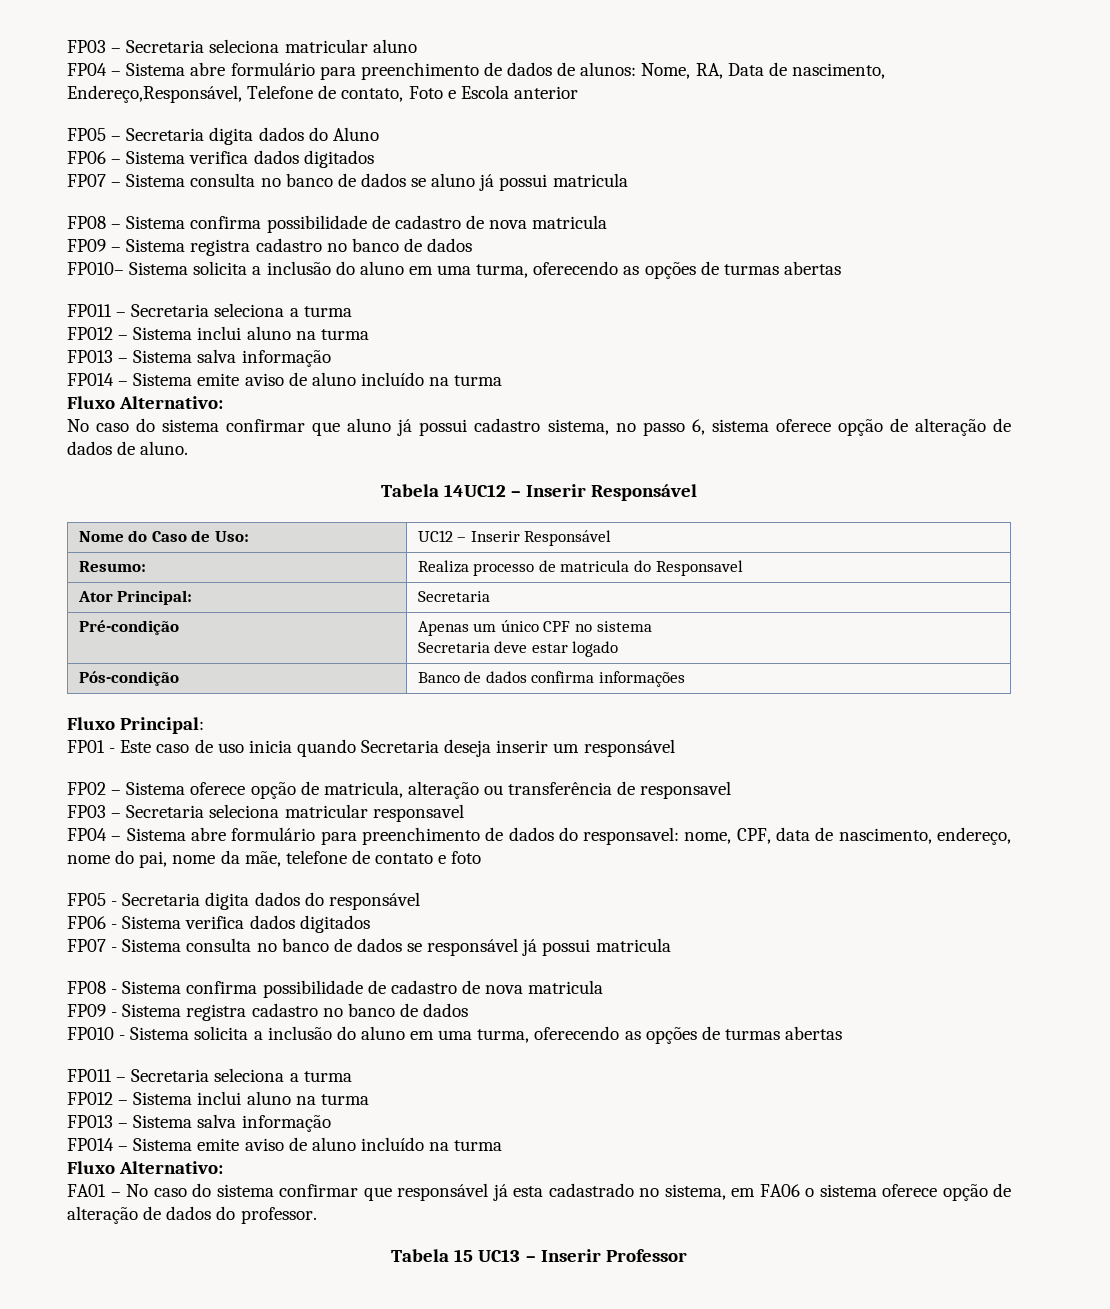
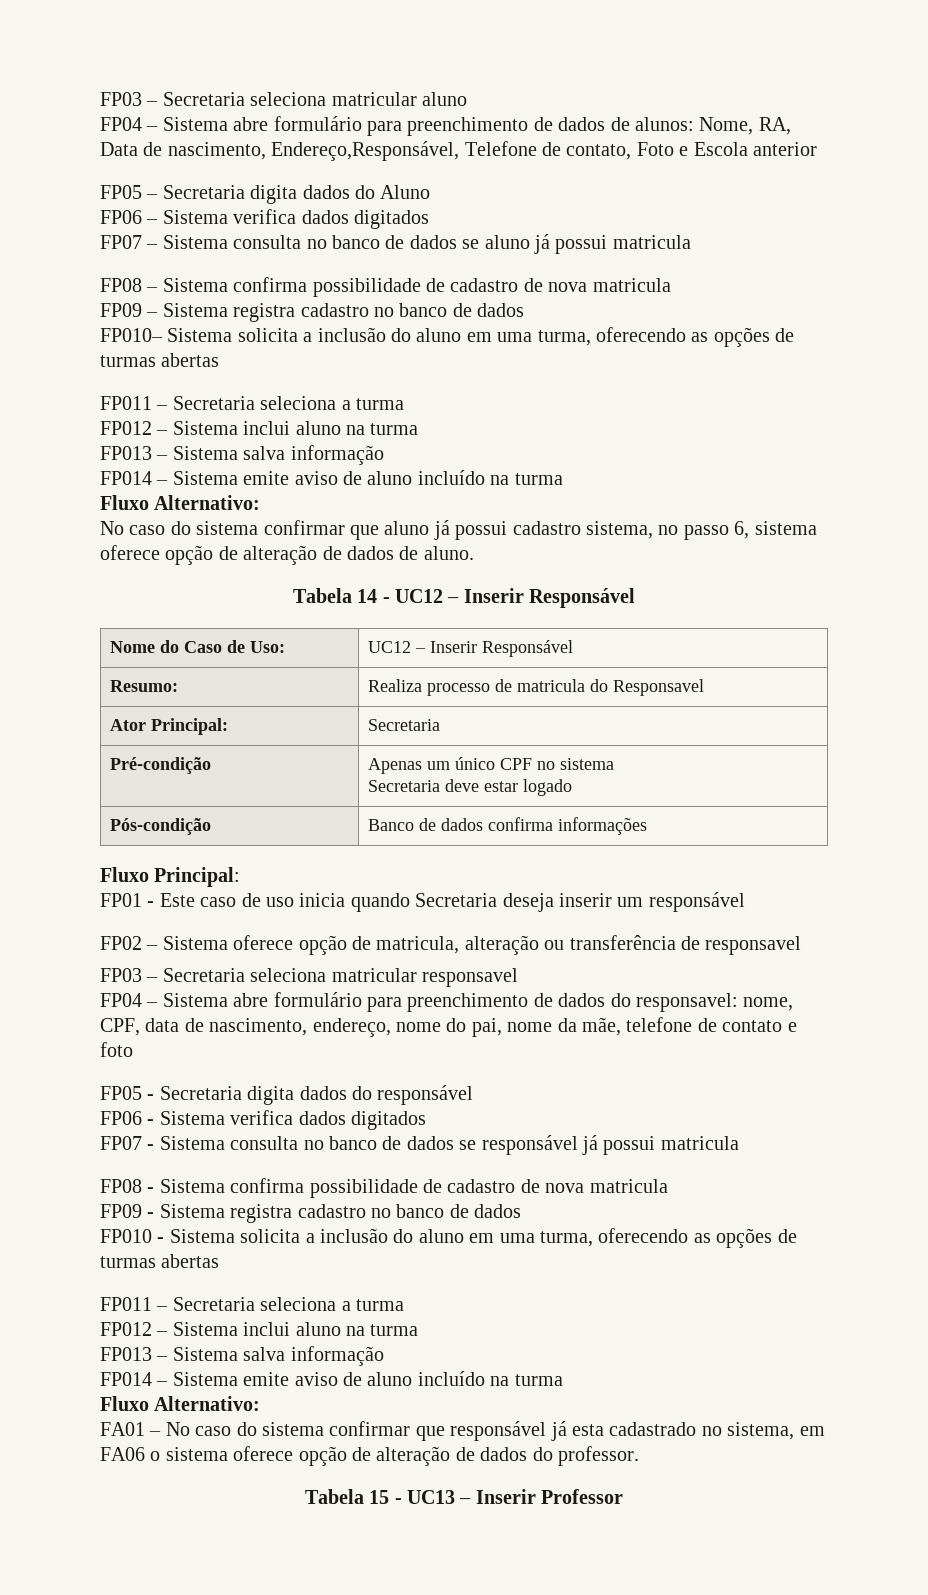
- Tabela 14UC12 – Inserir Responsável
+ Tabela 14 - UC12 – Inserir Responsável
- Tabela 15 UC13 – Inserir Professor
+ Tabela 15 - UC13 – Inserir Professor

